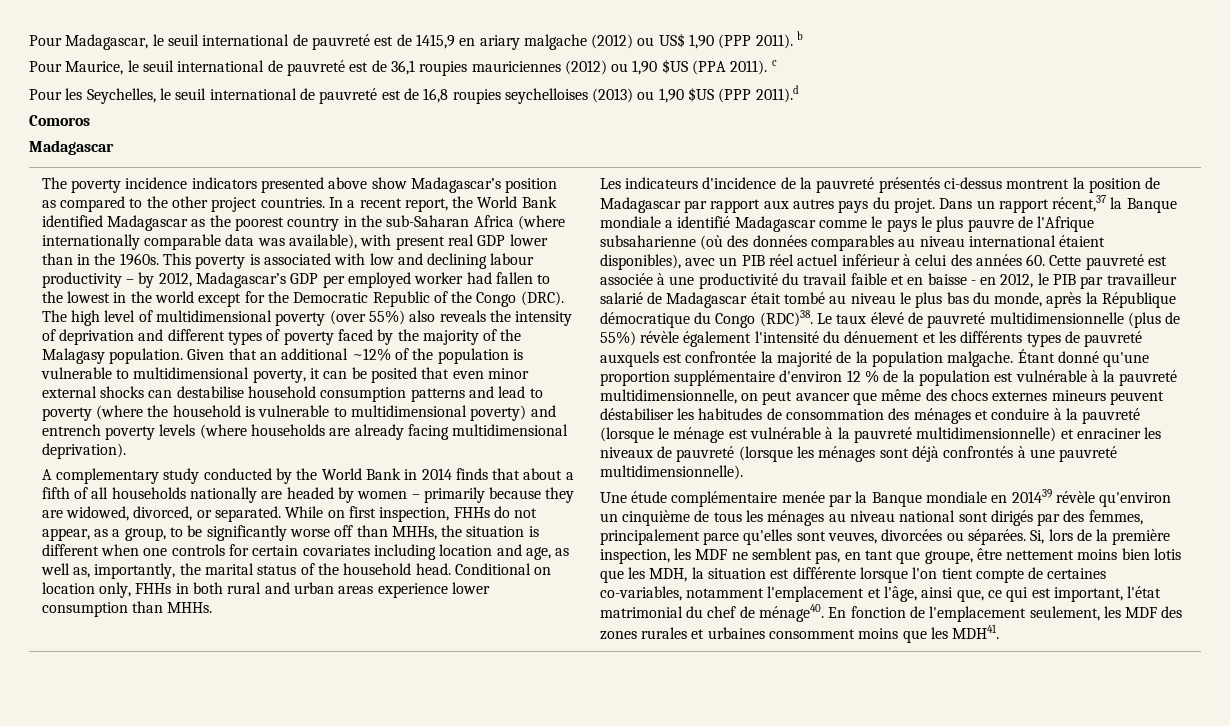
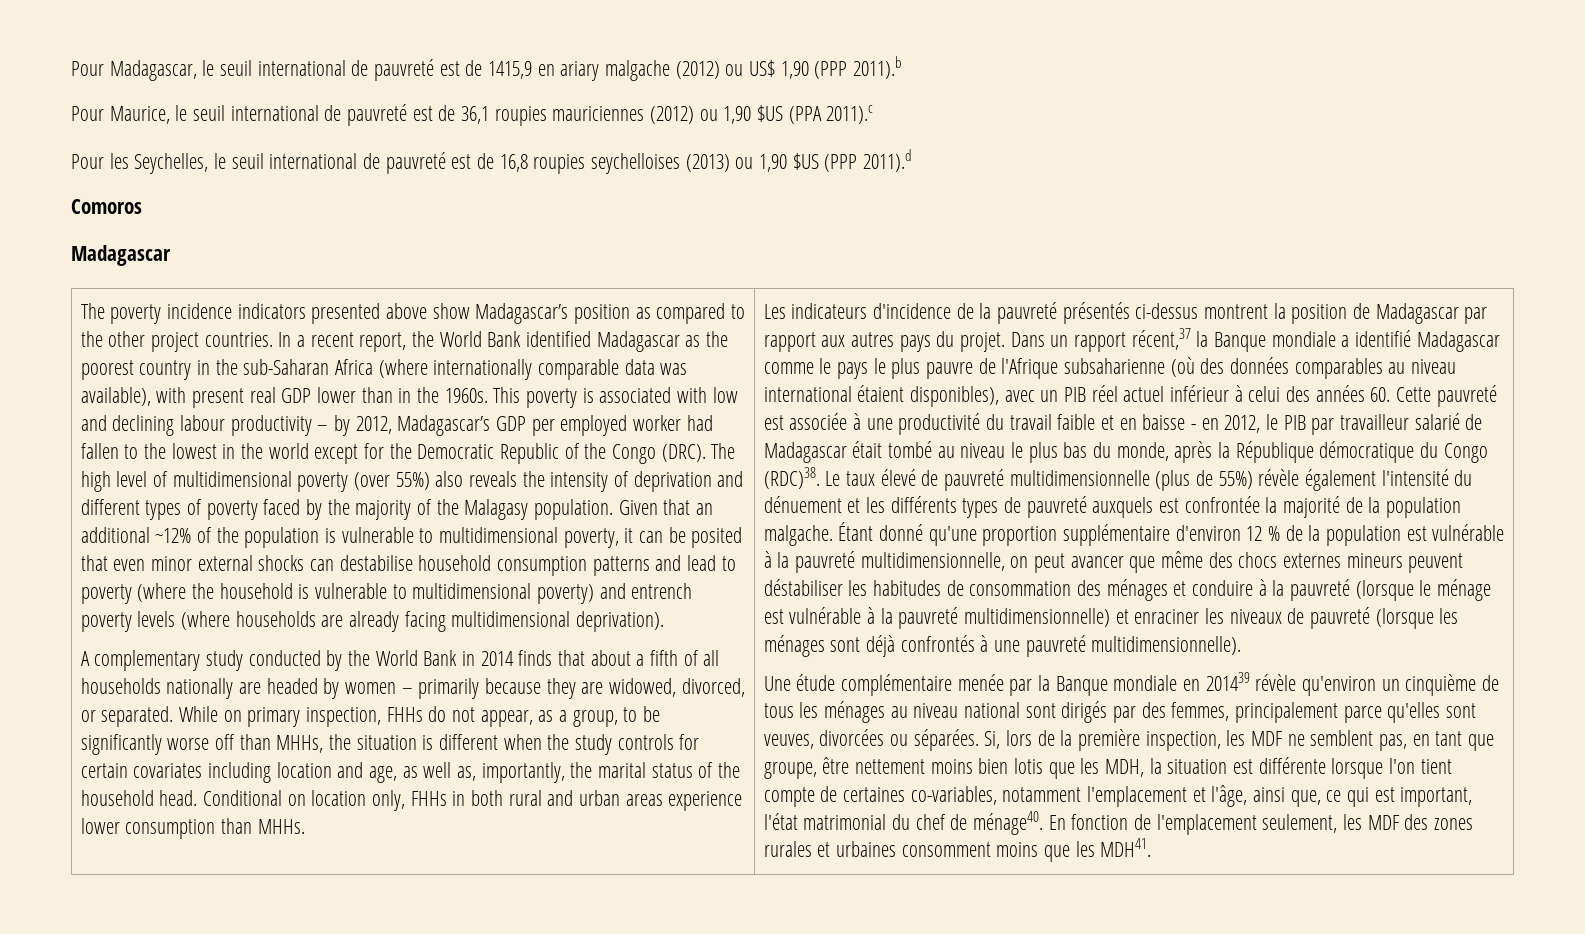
- Pour Madagascar, le seuil international de pauvreté est de 1415,9 en ariary malgache (2012) ou US$ 1,90 (PPP 2011). b
+ Pour Madagascar, le seuil international de pauvreté est de 1415,9 en ariary malgache (2012) ou US$ 1,90 (PPP 2011).b
- Pour Maurice, le seuil international de pauvreté est de 36,1 roupies mauriciennes (2012) ou 1,90 $US (PPA 2011). c
+ Pour Maurice, le seuil international de pauvreté est de 36,1 roupies mauriciennes (2012) ou 1,90 $US (PPA 2011).c
- While on first inspection, FHHs do not appear, as a group, to be significantly worse off than MHHs, the situation is different when one controls for certain covariates including location and age, as well as, importantly, the marital status of the household head.
+ While on primary inspection, FHHs do not appear, as a group, to be significantly worse off than MHHs, the situation is different when the study controls for certain covariates including location and age, as well as, importantly, the marital status of the household head.

